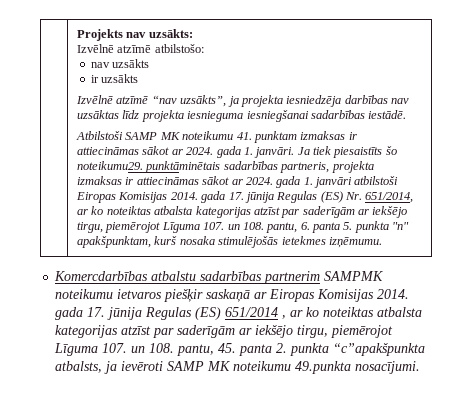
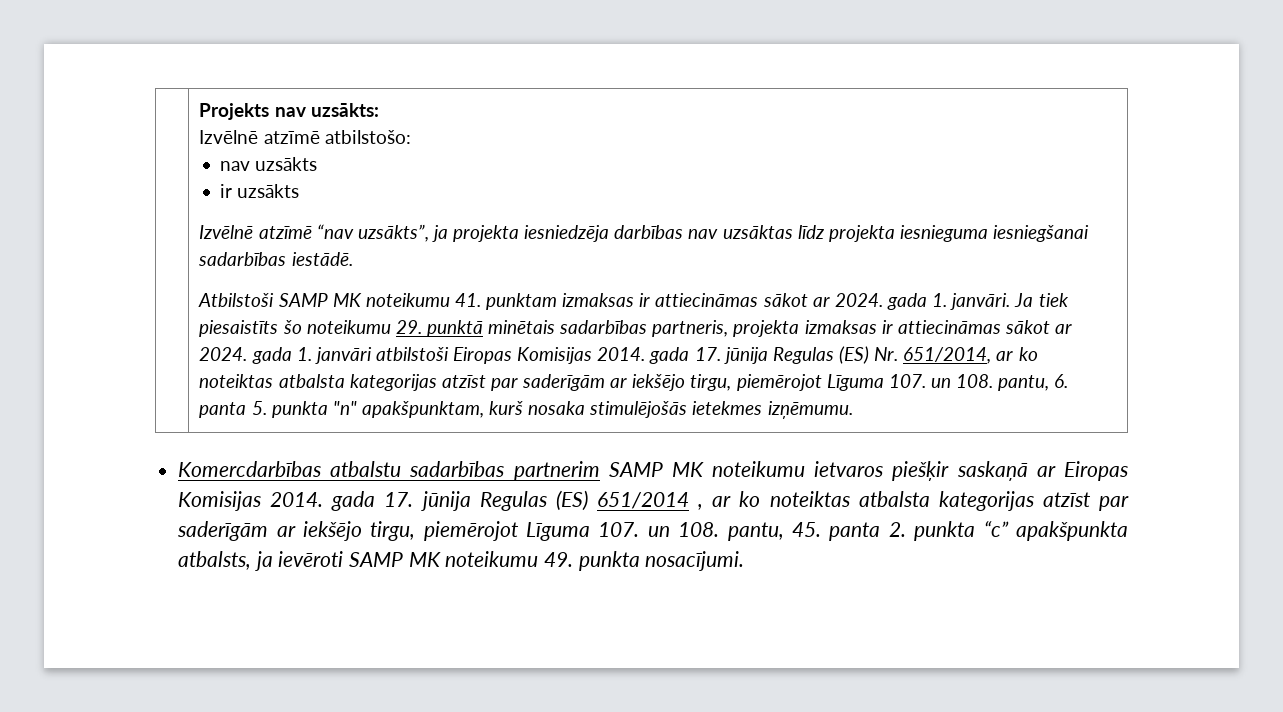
- Ja tiek piesaistīts šo noteikumu29. punktāminētais sadarbības partneris, projekta izmaksas ir attiecināmas sākot ar 2024. gada 1. janvāri atbilstoši Eiropas Komisijas 2014. gada 17. jūnija Regulas (ES) Nr. 651/2014, ar ko noteiktas atbalsta kategorijas atzīst par saderīgām ar iekšējo tirgu, piemērojot Līguma 107. un 108. pantu, 6. panta 5. punkta "n" apakšpunktam, kurš nosaka stimulējošās ietekmes izņēmumu.
+ Ja tiek piesaistīts šo noteikumu 29. punktā minētais sadarbības partneris, projekta izmaksas ir attiecināmas sākot ar 2024. gada 1. janvāri atbilstoši Eiropas Komisijas 2014. gada 17. jūnija Regulas (ES) Nr. 651/2014, ar ko noteiktas atbalsta kategorijas atzīst par saderīgām ar iekšējo tirgu, piemērojot Līguma 107. un 108. pantu, 6. panta 5. punkta "n" apakšpunktam, kurš nosaka stimulējošās ietekmes izņēmumu.
- Komercdarbības atbalstu sadarbības partnerim SAMPMK noteikumu ietvaros piešķir saskaņā ar Eiropas Komisijas 2014. gada 17. jūnija Regulas (ES) 651/2014 , ar ko noteiktas atbalsta kategorijas atzīst par saderīgām ar iekšējo tirgu, piemērojot Līguma 107. un 108. pantu, 45. panta 2. punkta “c”apakšpunkta atbalsts, ja ievēroti SAMP MK noteikumu 49.punkta nosacījumi.
+ Komercdarbības atbalstu sadarbības partnerim SAMP MK noteikumu ietvaros piešķir saskaņā ar Eiropas Komisijas 2014. gada 17. jūnija Regulas (ES) 651/2014 , ar ko noteiktas atbalsta kategorijas atzīst par saderīgām ar iekšējo tirgu, piemērojot Līguma 107. un 108. pantu, 45. panta 2. punkta “c” apakšpunkta atbalsts, ja ievēroti SAMP MK noteikumu 49. punkta nosacījumi.

